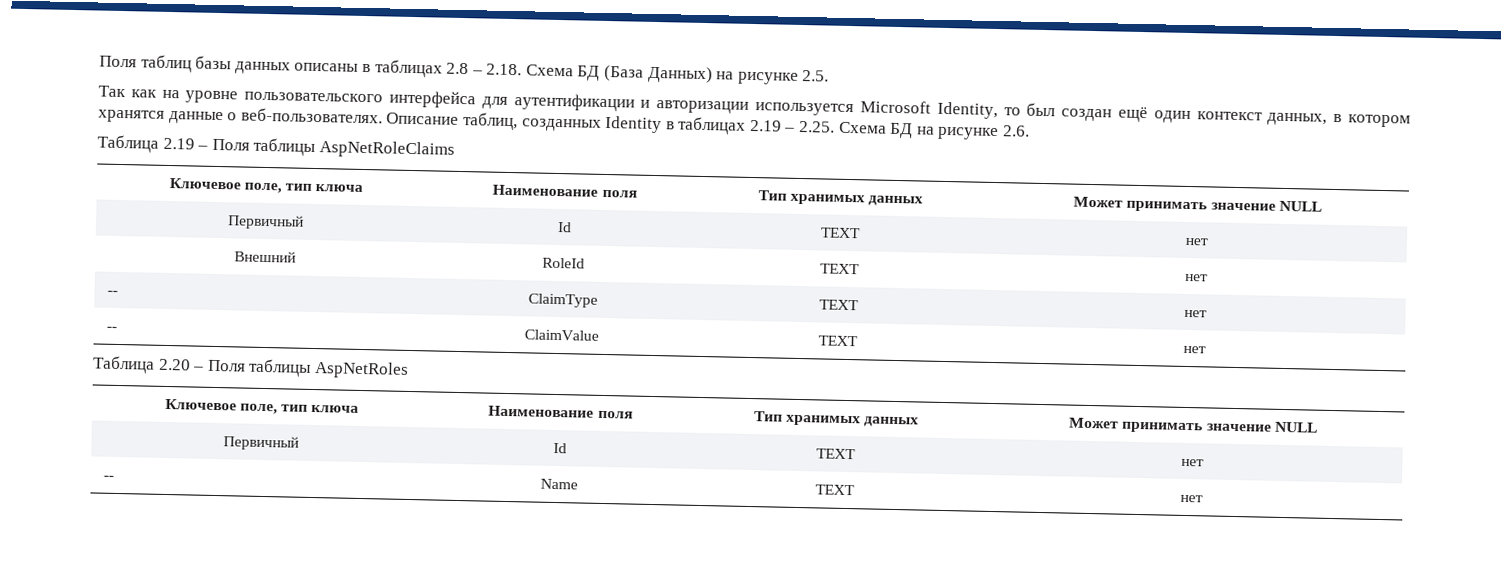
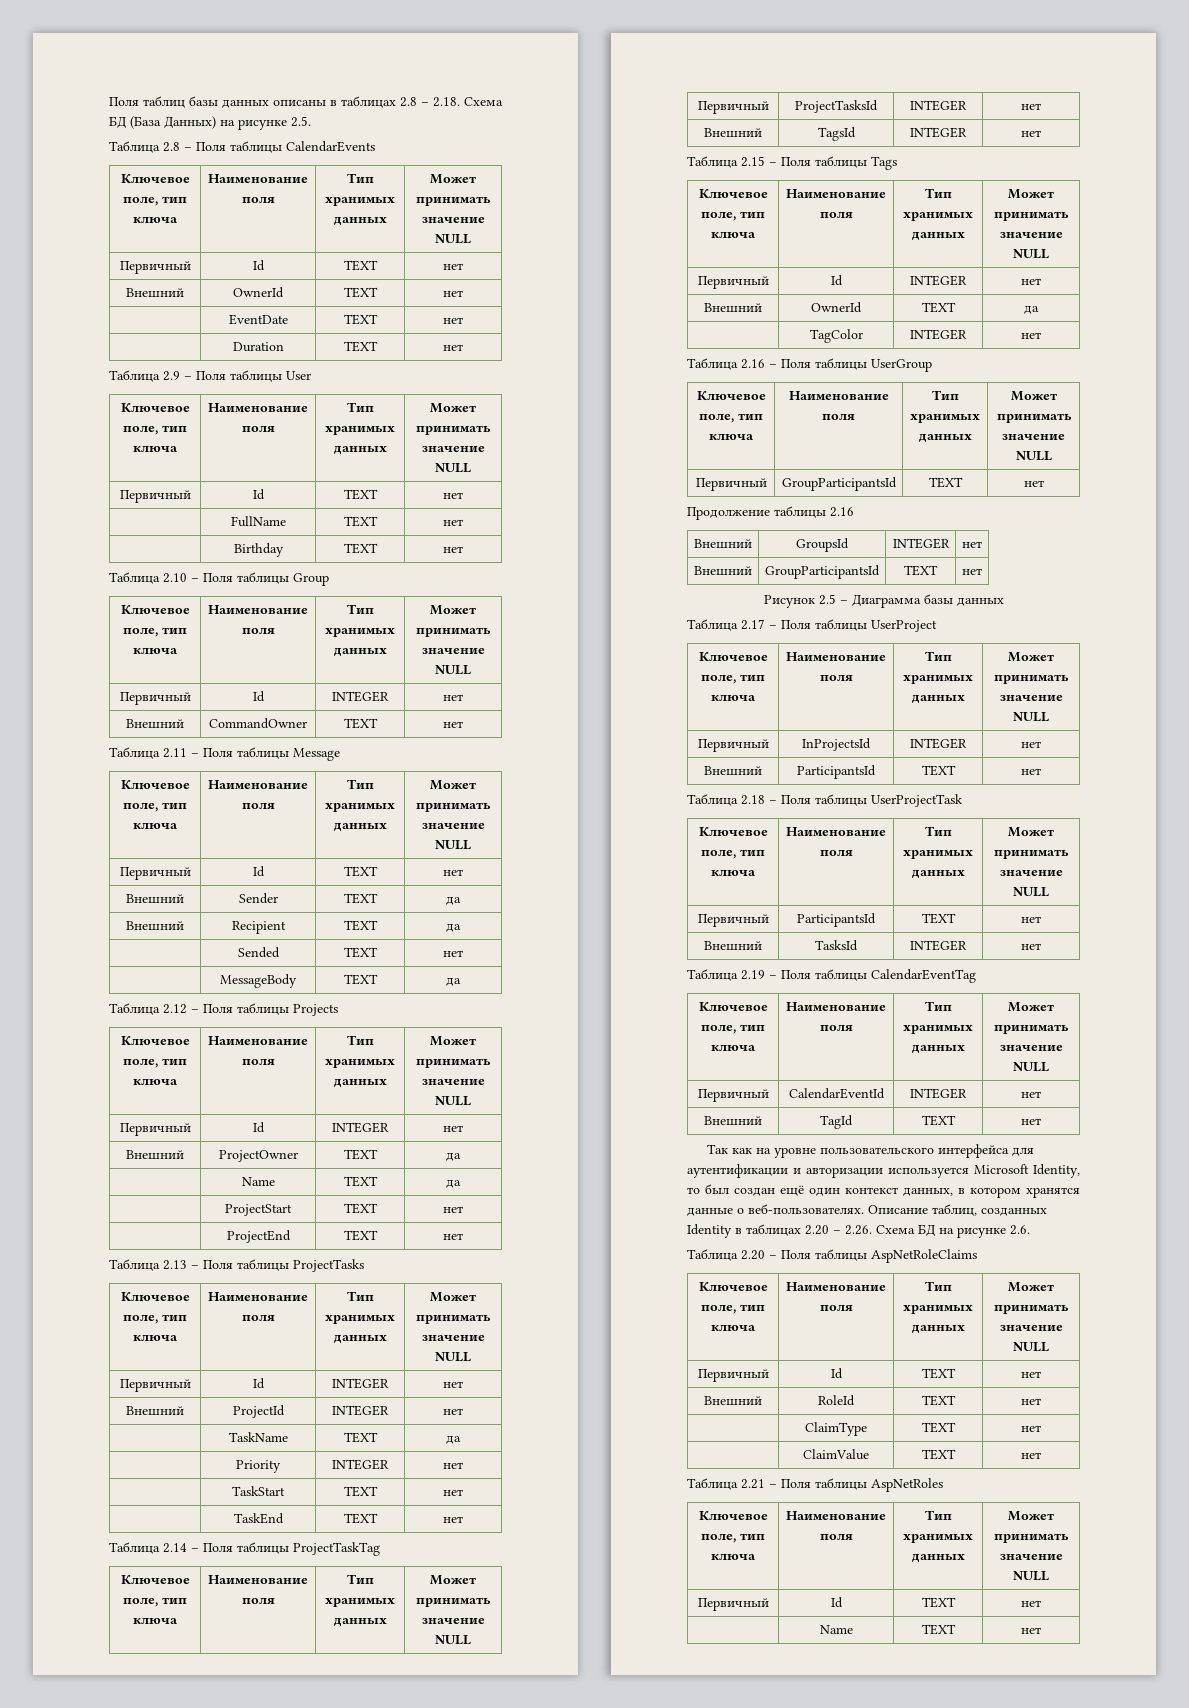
+ Таблица 2.8 – Поля таблицы CalendarEvents
+ Ключевое поле, тип ключа | Наименование поля | Тип хранимых данных | Может принимать значение NULL
+ Первичный | Id | TEXT | нет
+ Внешний | OwnerId | TEXT | нет
+ | EventDate | TEXT | нет
+ | Duration | TEXT | нет
+ Таблица 2.9 – Поля таблицы User
+ Ключевое поле, тип ключа | Наименование поля | Тип хранимых данных | Может принимать значение NULL
+ Первичный | Id | TEXT | нет
+ | FullName | TEXT | нет
+ | Birthday | TEXT | нет
+ Таблица 2.10 – Поля таблицы Group
+ Ключевое поле, тип ключа | Наименование поля | Тип хранимых данных | Может принимать значение NULL
+ Первичный | Id | INTEGER | нет
+ Внешний | CommandOwner | TEXT | нет
+ Таблица 2.11 – Поля таблицы Message
+ Ключевое поле, тип ключа | Наименование поля | Тип хранимых данных | Может принимать значение NULL
+ Первичный | Id | TEXT | нет
+ Внешний | Sender | TEXT | да
+ Внешний | Recipient | TEXT | да
+ | Sended | TEXT | нет
+ | MessageBody | TEXT | да
+ Таблица 2.12 – Поля таблицы Projects
+ Ключевое поле, тип ключа | Наименование поля | Тип хранимых данных | Может принимать значение NULL
+ Первичный | Id | INTEGER | нет
+ Внешний | ProjectOwner | TEXT | да
+ | Name | TEXT | да
+ | ProjectStart | TEXT | нет
+ | ProjectEnd | TEXT | нет
+ Таблица 2.13 – Поля таблицы ProjectTasks
+ Ключевое поле, тип ключа | Наименование поля | Тип хранимых данных | Может принимать значение NULL
+ Первичный | Id | INTEGER | нет
+ Внешний | ProjectId | INTEGER | нет
+ | TaskName | TEXT | да
+ | Priority | INTEGER | нет
+ | TaskStart | TEXT | нет
+ | TaskEnd | TEXT | нет
+ Таблица 2.14 – Поля таблицы ProjectTaskTag
+ Ключевое поле, тип ключа | Наименование поля | Тип хранимых данных | Может принимать значение NULL
+ Первичный | ProjectTasksId | INTEGER | нет
+ Внешний | TagsId | INTEGER | нет
+ Таблица 2.15 – Поля таблицы Tags
+ Ключевое поле, тип ключа | Наименование поля | Тип хранимых данных | Может принимать значение NULL
+ Первичный | Id | INTEGER | нет
+ Внешний | OwnerId | TEXT | да
+ | TagColor | INTEGER | нет
+ Таблица 2.16 – Поля таблицы UserGroup
+ Ключевое поле, тип ключа | Наименование поля | Тип хранимых данных | Может принимать значение NULL
+ Первичный | GroupParticipantsId | TEXT | нет
+ Продолжение таблицы 2.16
+ Внешний | GroupsId | INTEGER | нет
+ Внешний | GroupParticipantsId | TEXT | нет
+ Рисунок 2.5 – Диаграмма базы данных
+ Таблица 2.17 – Поля таблицы UserProject
+ Ключевое поле, тип ключа | Наименование поля | Тип хранимых данных | Может принимать значение NULL
+ Первичный | InProjectsId | INTEGER | нет
+ Внешний | ParticipantsId | TEXT | нет
+ Таблица 2.18 – Поля таблицы UserProjectTask
+ Ключевое поле, тип ключа | Наименование поля | Тип хранимых данных | Может принимать значение NULL
+ Первичный | ParticipantsId | TEXT | нет
+ Внешний | TasksId | INTEGER | нет
+ Таблица 2.19 – Поля таблицы CalendarEventTag
+ Ключевое поле, тип ключа | Наименование поля | Тип хранимых данных | Может принимать значение NULL
+ Первичный | CalendarEventId | INTEGER | нет
+ Внешний | TagId | TEXT | нет
- Описание таблиц, созданных Identity в таблицах 2.19 – 2.25. Схема БД на рисунке 2.6.
+ Описание таблиц, созданных Identity в таблицах 2.20 – 2.26. Схема БД на рисунке 2.6.
- Таблица 2.19 – Поля таблицы AspNetRoleClaims
+ Таблица 2.20 – Поля таблицы AspNetRoleClaims
- -- | ClaimType | TEXT | нет
+ | ClaimType | TEXT | нет
- -- | ClaimValue | TEXT | нет
+ | ClaimValue | TEXT | нет
- Таблица 2.20 – Поля таблицы AspNetRoles
+ Таблица 2.21 – Поля таблицы AspNetRoles
- -- | Name | TEXT | нет
+ | Name | TEXT | нет

